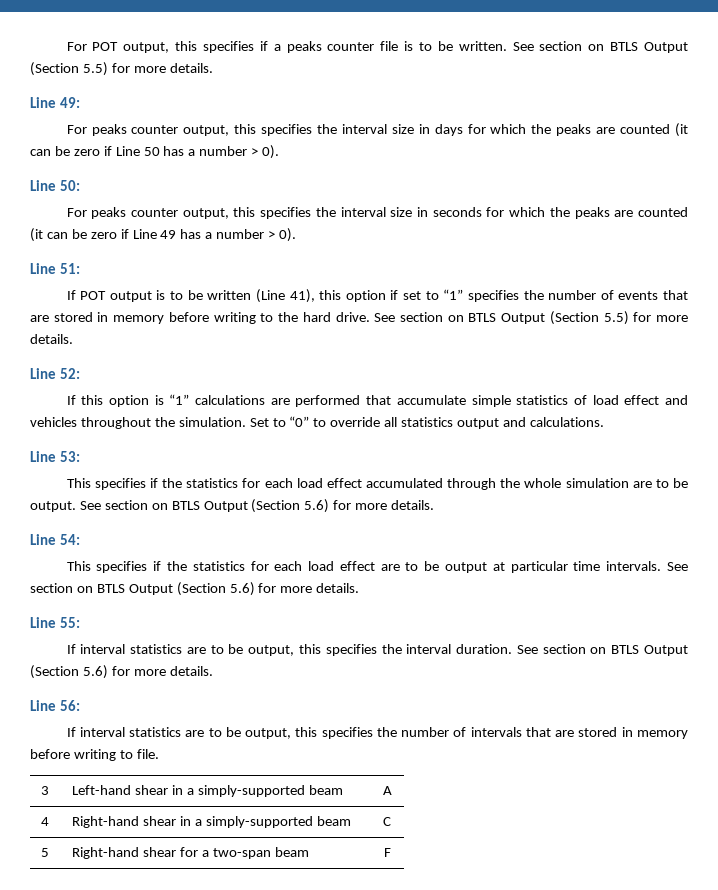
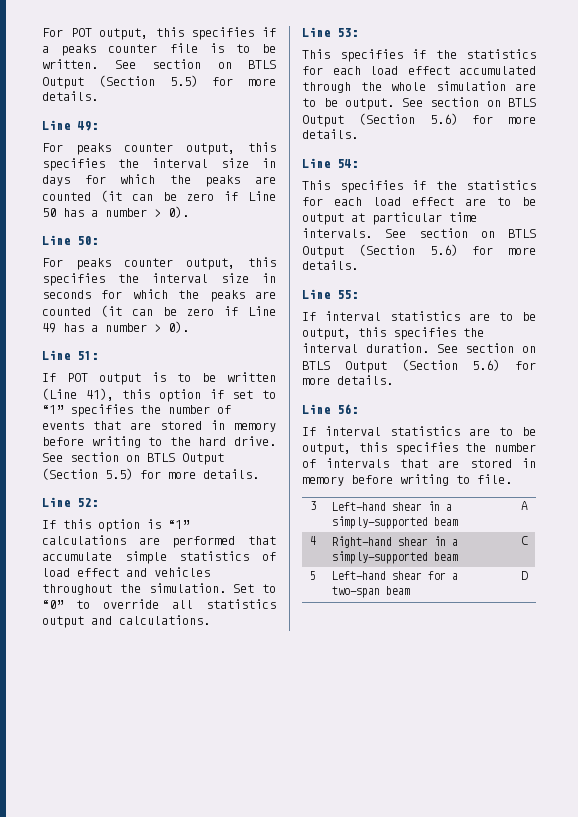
- 5 | Right-hand shear for a two-span beam | F
+ 5 | Left-hand shear for a two-span beam | D

